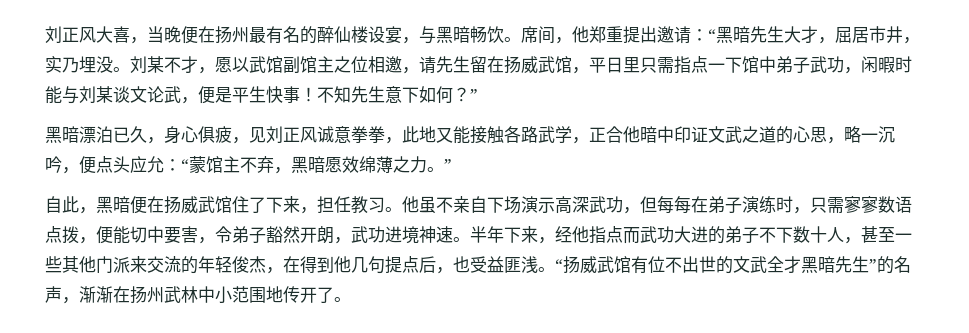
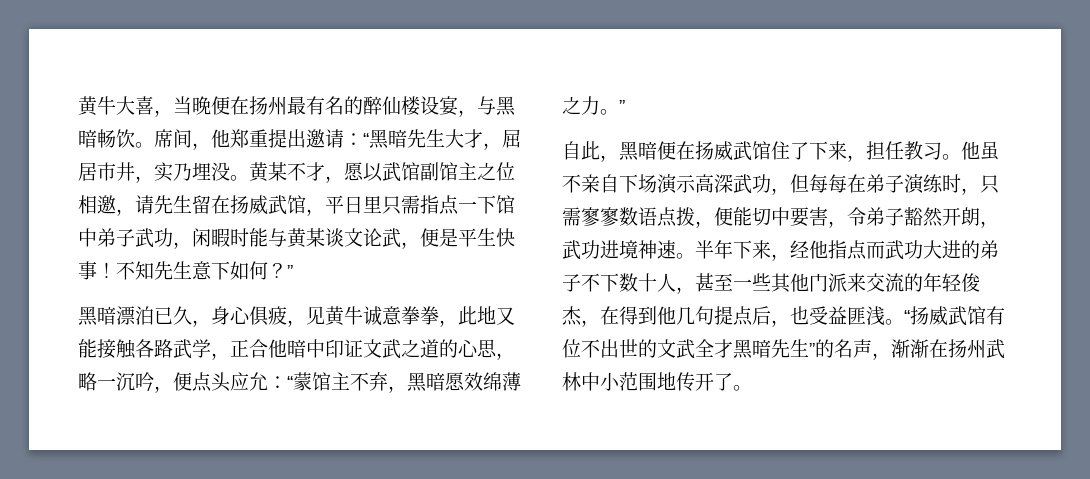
- 刘正风大喜，当晚便在扬州最有名的醉仙楼设宴，与黑暗畅饮。
+ 黄牛大喜，当晚便在扬州最有名的醉仙楼设宴，与黑暗畅饮。
- 刘某不才，愿以武馆副馆主之位相邀，请先生留在扬威武馆，平日里只需指点一下馆中弟子武功，闲暇时能与刘某谈文论武，便是平生快事！
+ 黄某不才，愿以武馆副馆主之位相邀，请先生留在扬威武馆，平日里只需指点一下馆中弟子武功，闲暇时能与黄某谈文论武，便是平生快事！
- 黑暗漂泊已久，身心俱疲，见刘正风诚意拳拳，此地又能接触各路武学，正合他暗中印证文武之道的心思，略一沉吟，便点头应允：“蒙馆主不弃，黑暗愿效绵薄之力。”
+ 黑暗漂泊已久，身心俱疲，见黄牛诚意拳拳，此地又能接触各路武学，正合他暗中印证文武之道的心思，略一沉吟，便点头应允：“蒙馆主不弃，黑暗愿效绵薄之力。”

